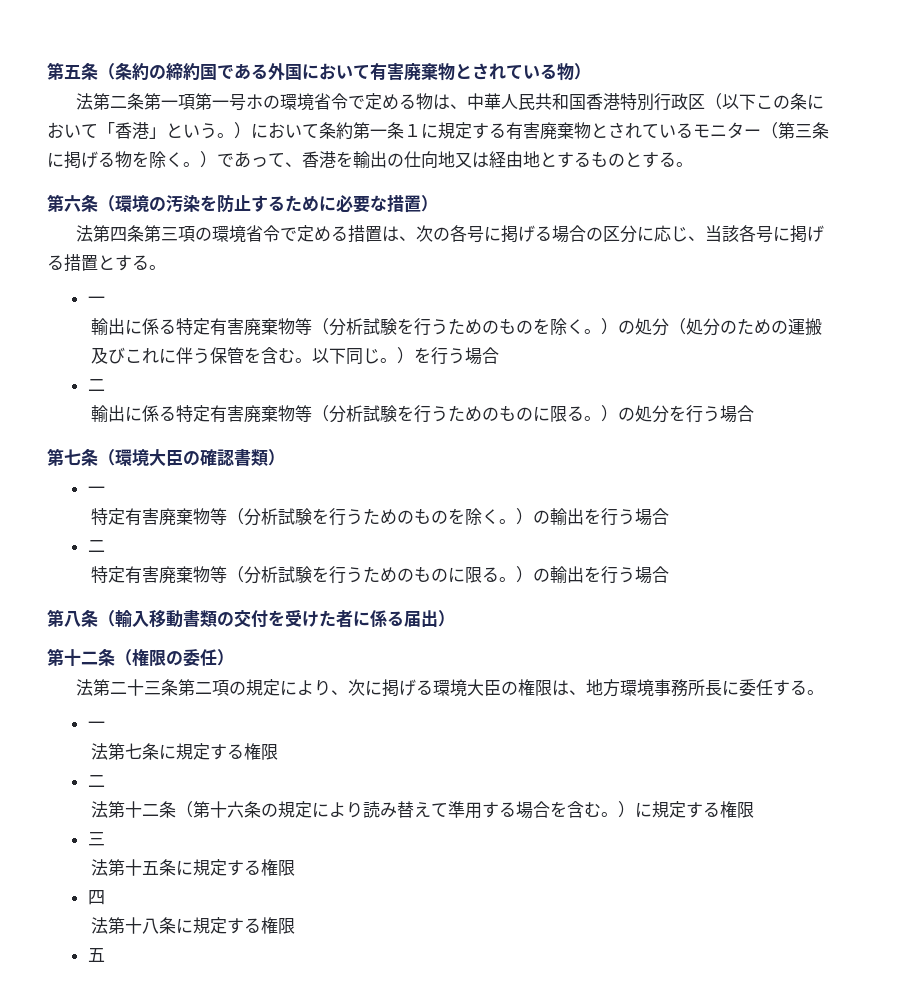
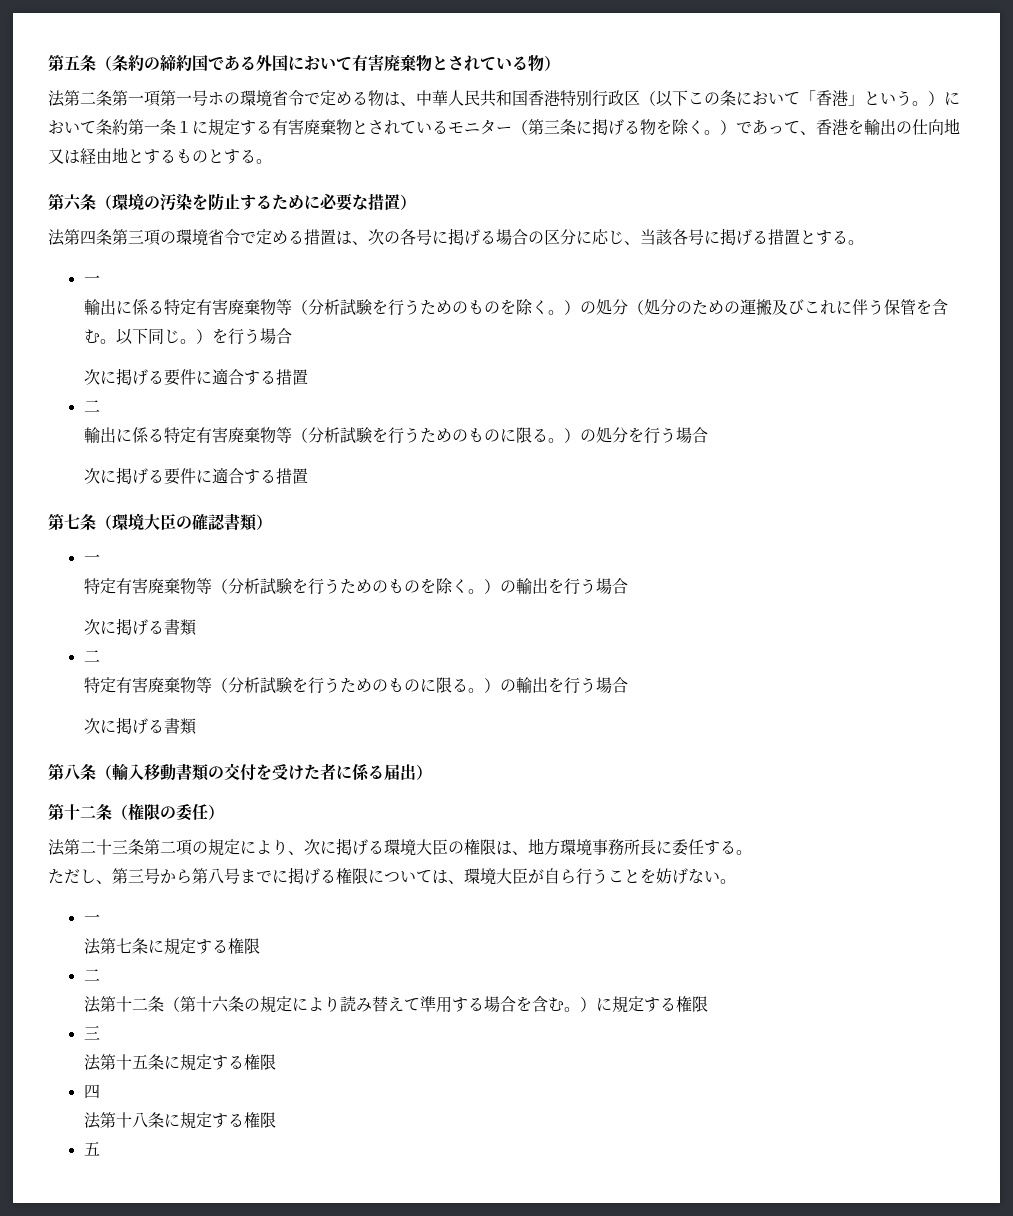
  以下同じ。）を行う場合
+ 次に掲げる要件に適合する措置
  輸出に係る特定有害廃棄物等（分析試験を行うためのものに限る。）の処分を行う場合
+ 次に掲げる要件に適合する措置
  特定有害廃棄物等（分析試験を行うためのものを除く。）の輸出を行う場合
+ 次に掲げる書類
  特定有害廃棄物等（分析試験を行うためのものに限る。）の輸出を行う場合
+ 次に掲げる書類
+ ただし、第三号から第八号までに掲げる権限については、環境大臣が自ら行うことを妨げない。

